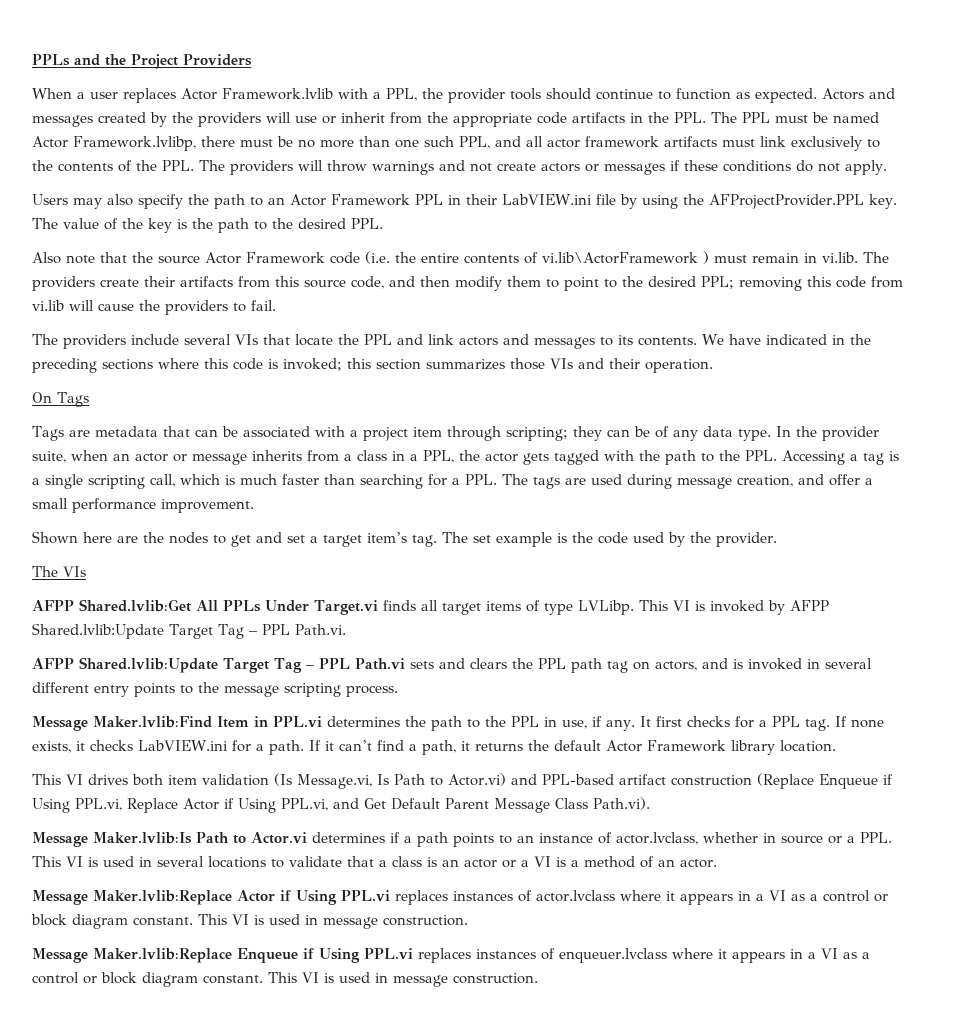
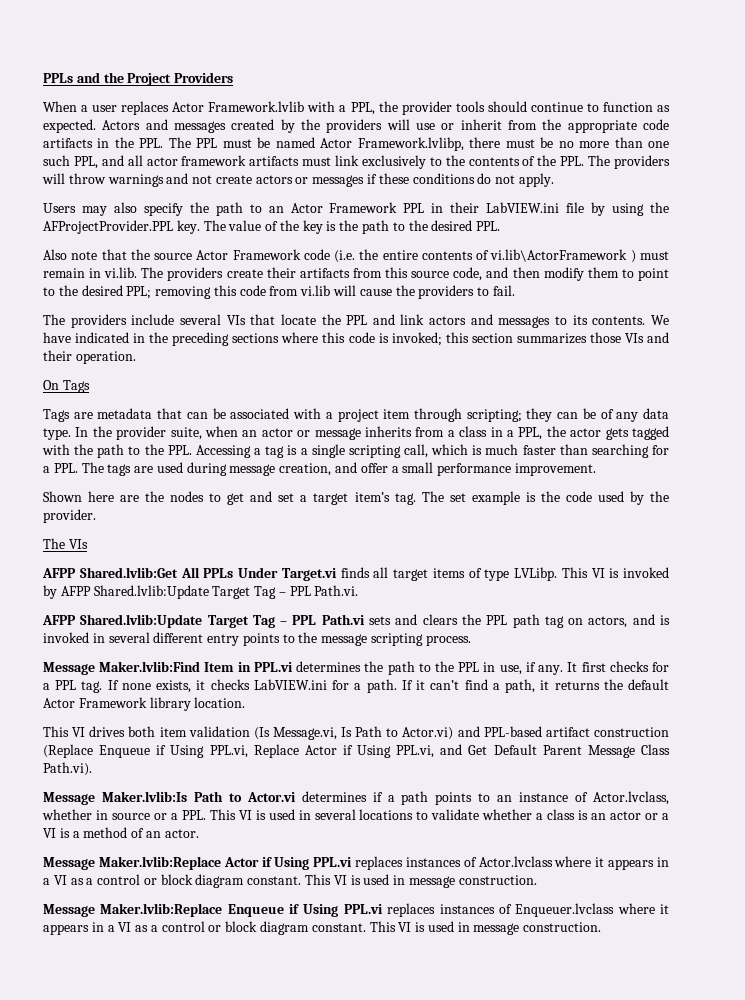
- Message Maker.lvlib:Is Path to Actor.vi determines if a path points to an instance of actor.lvclass, whether in source or a PPL. This VI is used in several locations to validate that a class is an actor or a VI is a method of an actor.
+ Message Maker.lvlib:Is Path to Actor.vi determines if a path points to an instance of Actor.lvclass, whether in source or a PPL. This VI is used in several locations to validate whether a class is an actor or a VI is a method of an actor.
- Message Maker.lvlib:Replace Actor if Using PPL.vi replaces instances of actor.lvclass where it appears in a VI as a control or block diagram constant.
+ Message Maker.lvlib:Replace Actor if Using PPL.vi replaces instances of Actor.lvclass where it appears in a VI as a control or block diagram constant.
- Message Maker.lvlib:Replace Enqueue if Using PPL.vi replaces instances of enqueuer.lvclass where it appears in a VI as a control or block diagram constant.
+ Message Maker.lvlib:Replace Enqueue if Using PPL.vi replaces instances of Enqueuer.lvclass where it appears in a VI as a control or block diagram constant.

